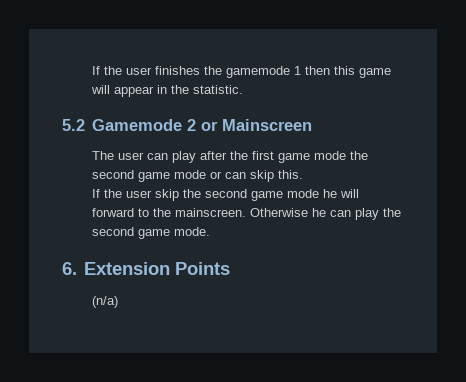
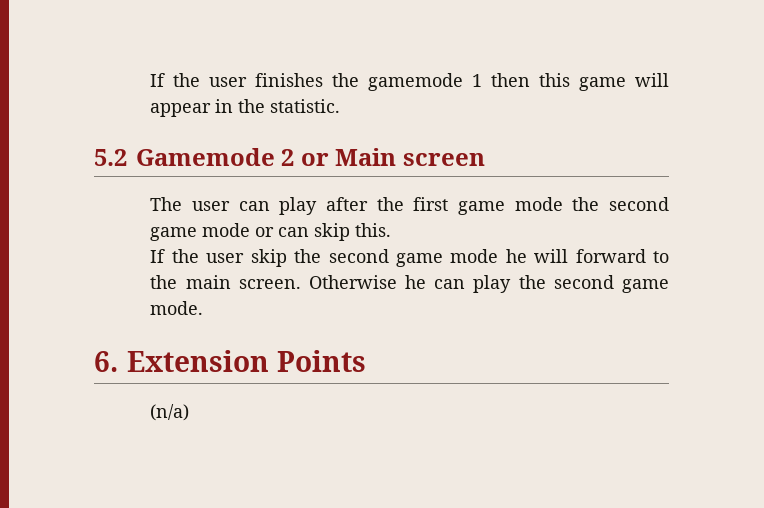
- 5.2 Gamemode 2 or Mainscreen
+ 5.2 Gamemode 2 or Main screen
- If the user skip the second game mode he will forward to the mainscreen.
+ If the user skip the second game mode he will forward to the main screen.

